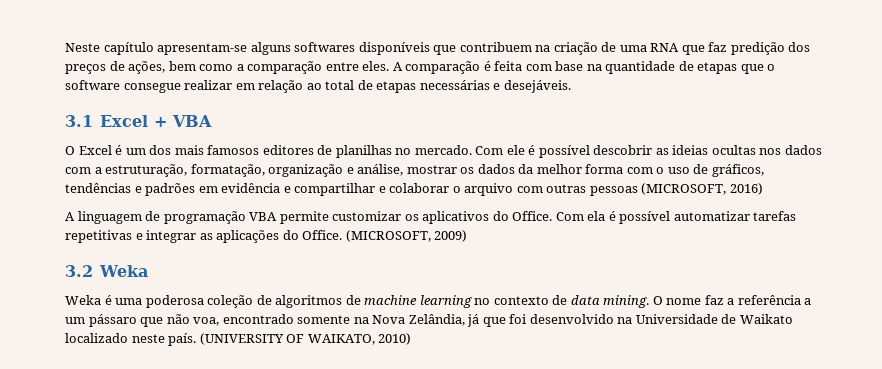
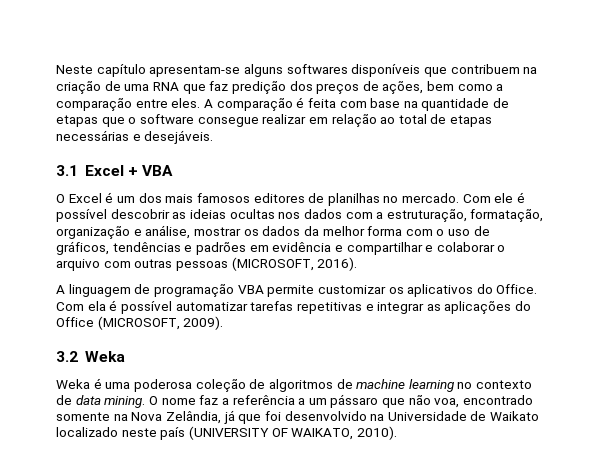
- Com ele é possível descobrir as ideias ocultas nos dados com a estruturação, formatação, organização e análise, mostrar os dados da melhor forma com o uso de gráficos, tendências e padrões em evidência e compartilhar e colaborar o arquivo com outras pessoas (MICROSOFT, 2016)
+ Com ele é possível descobrir as ideias ocultas nos dados com a estruturação, formatação, organização e análise, mostrar os dados da melhor forma com o uso de gráficos, tendências e padrões em evidência e compartilhar e colaborar o arquivo com outras pessoas (MICROSOFT, 2016).
- Com ela é possível automatizar tarefas repetitivas e integrar as aplicações do Office. (MICROSOFT, 2009)
+ Com ela é possível automatizar tarefas repetitivas e integrar as aplicações do Office (MICROSOFT, 2009).
- O nome faz a referência a um pássaro que não voa, encontrado somente na Nova Zelândia, já que foi desenvolvido na Universidade de Waikato localizado neste país. (UNIVERSITY OF WAIKATO, 2010)
+ O nome faz a referência a um pássaro que não voa, encontrado somente na Nova Zelândia, já que foi desenvolvido na Universidade de Waikato localizado neste país (UNIVERSITY OF WAIKATO, 2010).

